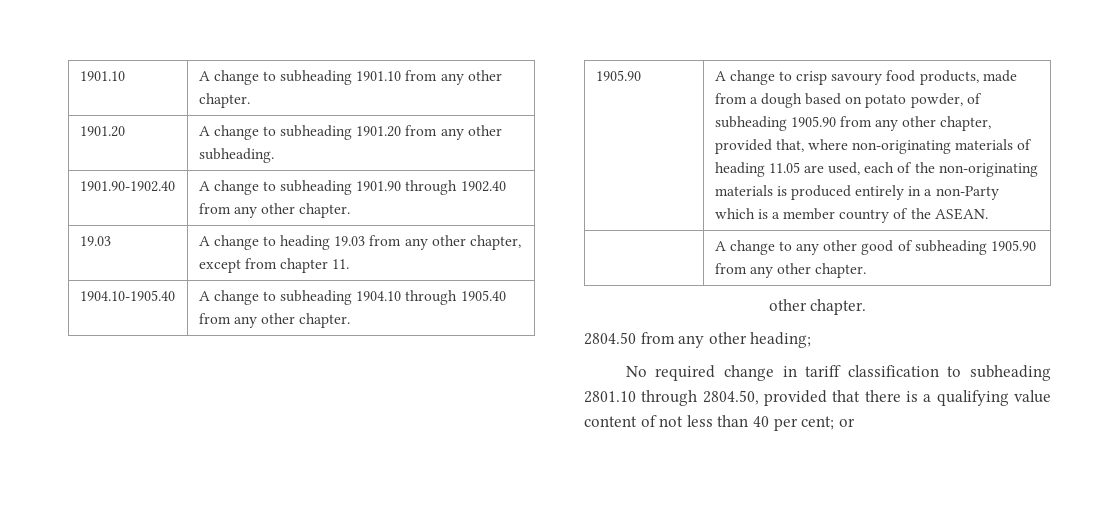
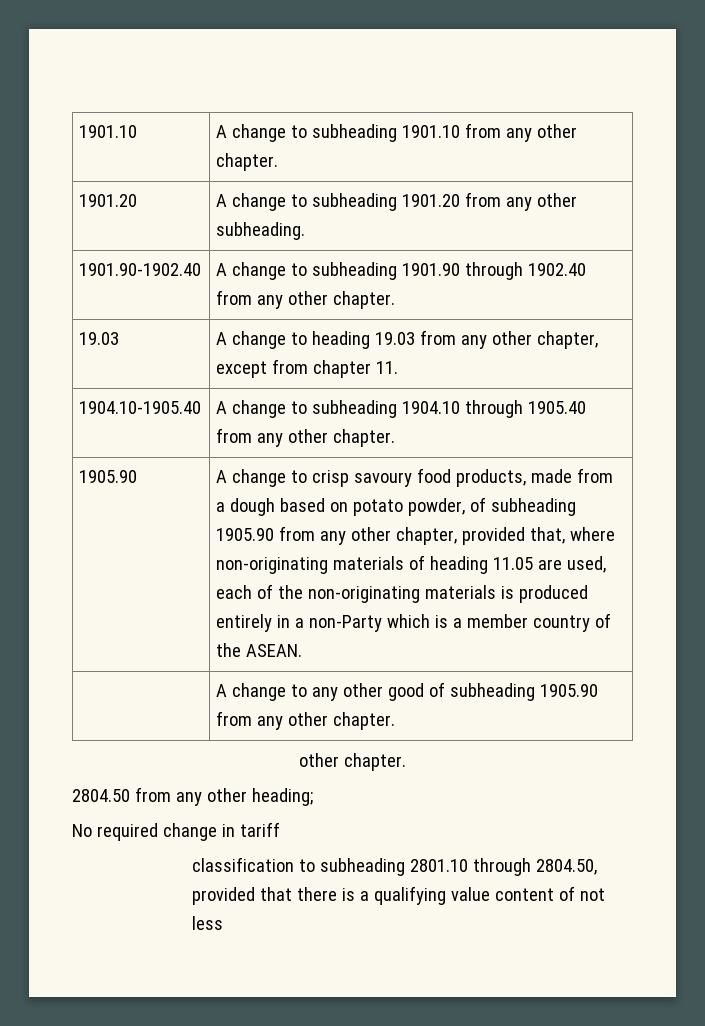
- No required change in tariff classification to subheading 2801.10 through 2804.50, provided that there is a qualifying value content of not less than 40 per cent; or
+ No required change in tariff
+ classification to subheading 2801.10 through 2804.50, provided that there is a qualifying value content of not less

